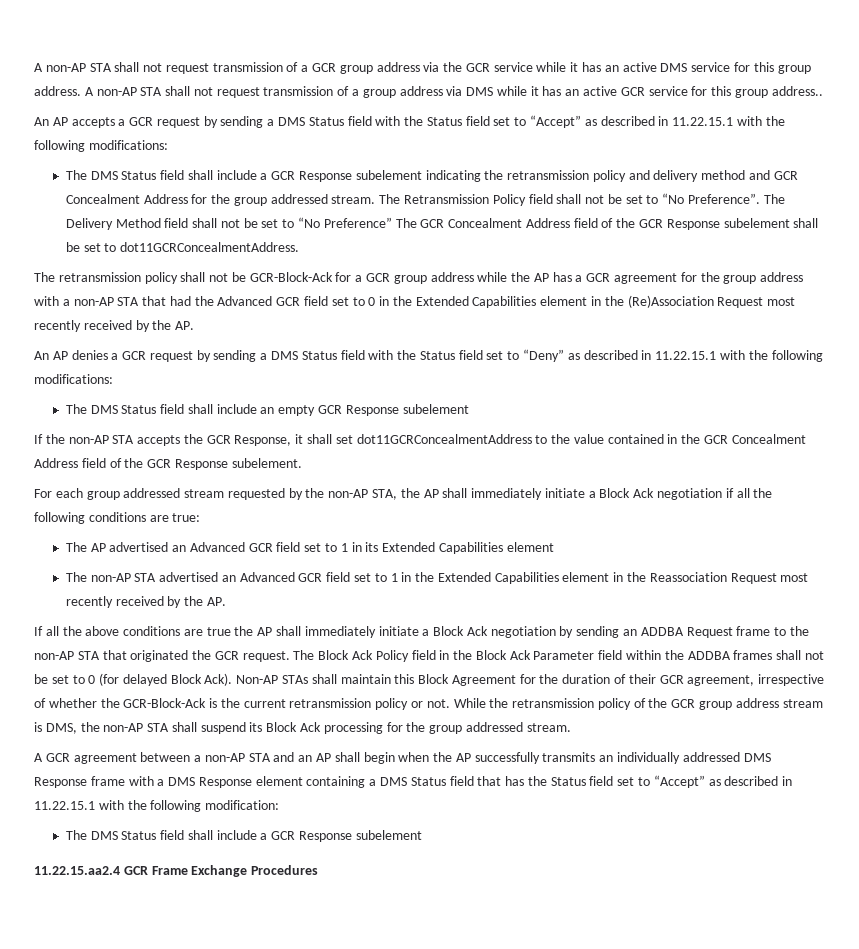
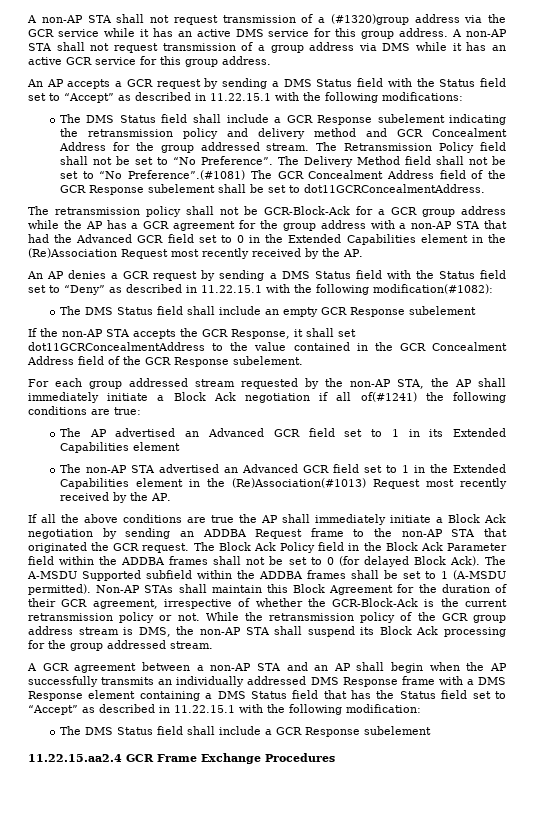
- A non-AP STA shall not request transmission of a GCR group address via the GCR service while it has an active DMS service for this group address.
+ A non-AP STA shall not request transmission of a (#1320)group address via the GCR service while it has an active DMS service for this group address.
- A non-AP STA shall not request transmission of a group address via DMS while it has an active GCR service for this group address..
+ A non-AP STA shall not request transmission of a group address via DMS while it has an active GCR service for this group address.
- The Delivery Method field shall not be set to “No Preference” The GCR Concealment Address field of the GCR Response subelement shall be set to dot11GCRConcealmentAddress.
+ The Delivery Method field shall not be set to “No Preference”.(#1081) The GCR Concealment Address field of the GCR Response subelement shall be set to dot11GCRConcealmentAddress.
- An AP denies a GCR request by sending a DMS Status field with the Status field set to “Deny” as described in 11.22.15.1 with the following modifications:
+ An AP denies a GCR request by sending a DMS Status field with the Status field set to “Deny” as described in 11.22.15.1 with the following modification(#1082):
- For each group addressed stream requested by the non-AP STA, the AP shall immediately initiate a Block Ack negotiation if all the following conditions are true:
+ For each group addressed stream requested by the non-AP STA, the AP shall immediately initiate a Block Ack negotiation if all of(#1241) the following conditions are true:
- The non-AP STA advertised an Advanced GCR field set to 1 in the Extended Capabilities element in the Reassociation Request most recently received by the AP.
+ The non-AP STA advertised an Advanced GCR field set to 1 in the Extended Capabilities element in the (Re)Association(#1013) Request most recently received by the AP.
+ The A-MSDU Supported subfield within the ADDBA frames shall be set to 1 (A-MSDU permitted).

